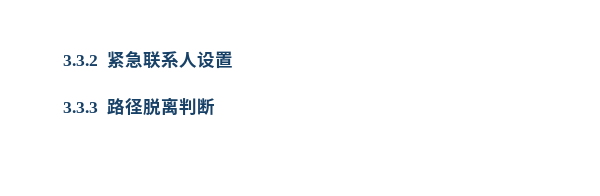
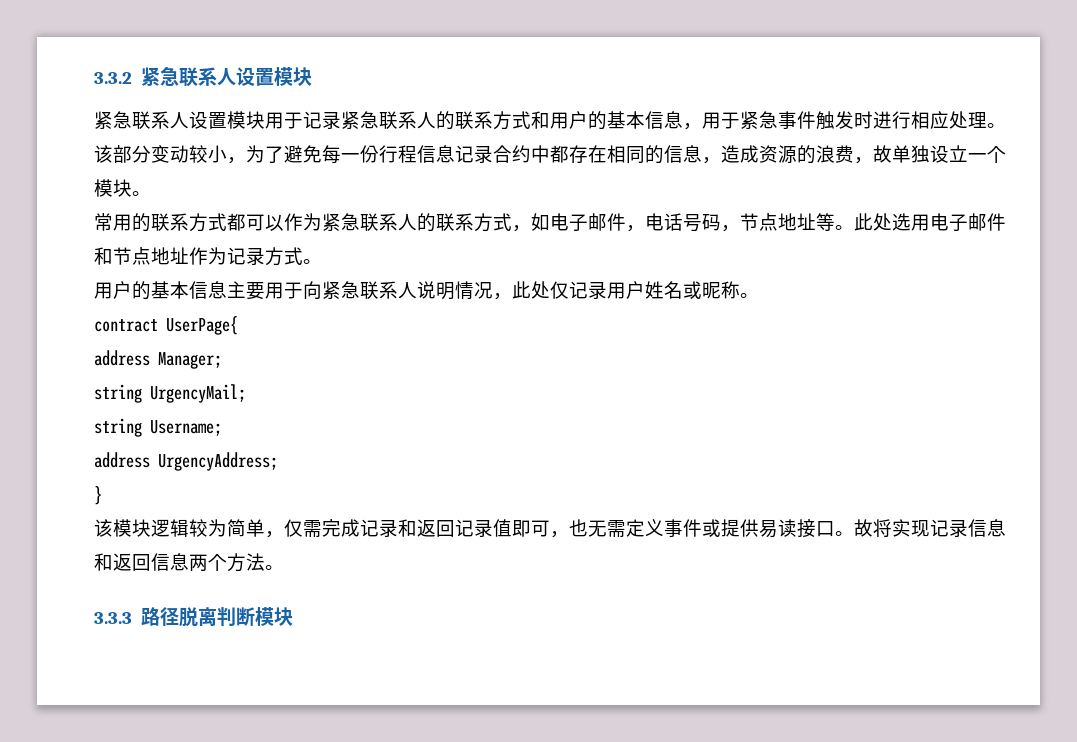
- 3.3.2紧急联系人设置
+ 3.3.2紧急联系人设置模块
+ 紧急联系人设置模块用于记录紧急联系人的联系方式和用户的基本信息，用于紧急事件触发时进行相应处理。该部分变动较小，为了避免每一份行程信息记录合约中都存在相同的信息，造成资源的浪费，故单独设立一个模块。
+ 常用的联系方式都可以作为紧急联系人的联系方式，如电子邮件，电话号码，节点地址等。此处选用电子邮件和节点地址作为记录方式。
+ 用户的基本信息主要用于向紧急联系人说明情况，此处仅记录用户姓名或昵称。
+ contract UserPage{
+ address Manager;
+ string UrgencyMail;
+ string Username;
+ address UrgencyAddress;
+ }
+ 该模块逻辑较为简单，仅需完成记录和返回记录值即可，也无需定义事件或提供易读接口。故将实现记录信息和返回信息两个方法。
- 3.3.3路径脱离判断
+ 3.3.3路径脱离判断模块

